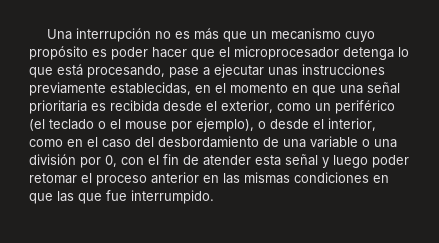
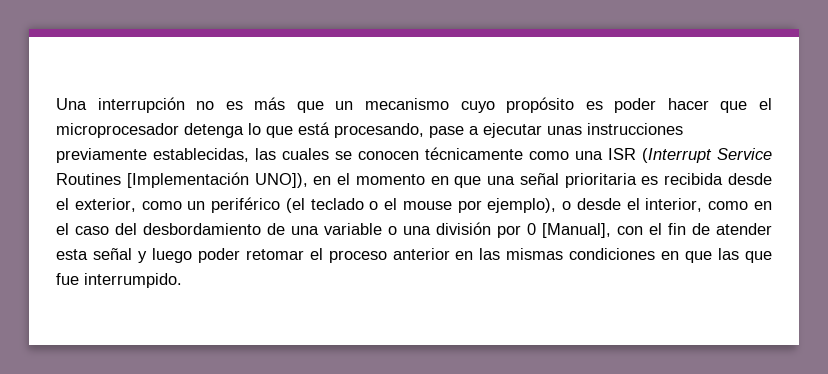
- Una interrupción no es más que un mecanismo cuyo propósito es poder hacer que el microprocesador detenga lo que está procesando, pase a ejecutar unas instrucciones previamente establecidas, en el momento en que una señal prioritaria es recibida desde el exterior, como un periférico (el teclado o el mouse por ejemplo), o desde el interior, como en el caso del desbordamiento de una variable o una división por 0, con el fin de atender esta señal y luego poder retomar el proceso anterior en las mismas condiciones en que las que fue interrumpido.
+ Una interrupción no es más que un mecanismo cuyo propósito es poder hacer que el microprocesador detenga lo que está procesando, pase a ejecutar unas instrucciones previamente establecidas, las cuales se conocen técnicamente como una ISR (Interrupt Service Routines [Implementación UNO]), en el momento en que una señal prioritaria es recibida desde el exterior, como un periférico (el teclado o el mouse por ejemplo), o desde el interior, como en el caso del desbordamiento de una variable o una división por 0 [Manual], con el fin de atender esta señal y luego poder retomar el proceso anterior en las mismas condiciones en que las que fue interrumpido.

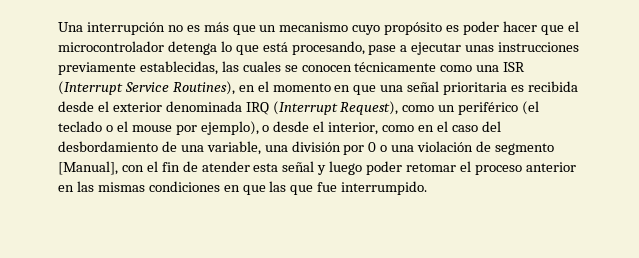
- Una interrupción no es más que un mecanismo cuyo propósito es poder hacer que el microprocesador detenga lo que está procesando, pase a ejecutar unas instrucciones previamente establecidas, las cuales se conocen técnicamente como una ISR (Interrupt Service Routines [Implementación UNO]), en el momento en que una señal prioritaria es recibida desde el exterior, como un periférico (el teclado o el mouse por ejemplo), o desde el interior, como en el caso del desbordamiento de una variable o una división por 0 [Manual], con el fin de atender esta señal y luego poder retomar el proceso anterior en las mismas condiciones en que las que fue interrumpido.
+ Una interrupción no es más que un mecanismo cuyo propósito es poder hacer que el microcontrolador detenga lo que está procesando, pase a ejecutar unas instrucciones previamente establecidas, las cuales se conocen técnicamente como una ISR (Interrupt Service Routines), en el momento en que una señal prioritaria es recibida desde el exterior denominada IRQ (Interrupt Request), como un periférico (el teclado o el mouse por ejemplo), o desde el interior, como en el caso del desbordamiento de una variable, una división por 0 o una violación de segmento [Manual], con el fin de atender esta señal y luego poder retomar el proceso anterior en las mismas condiciones en que las que fue interrumpido.

